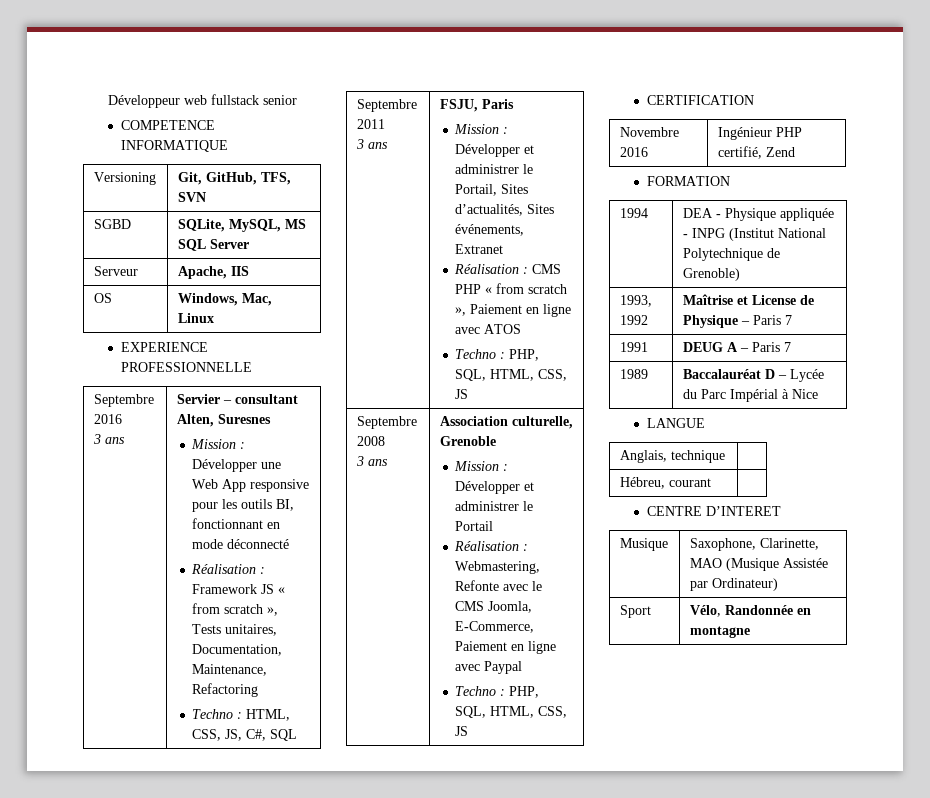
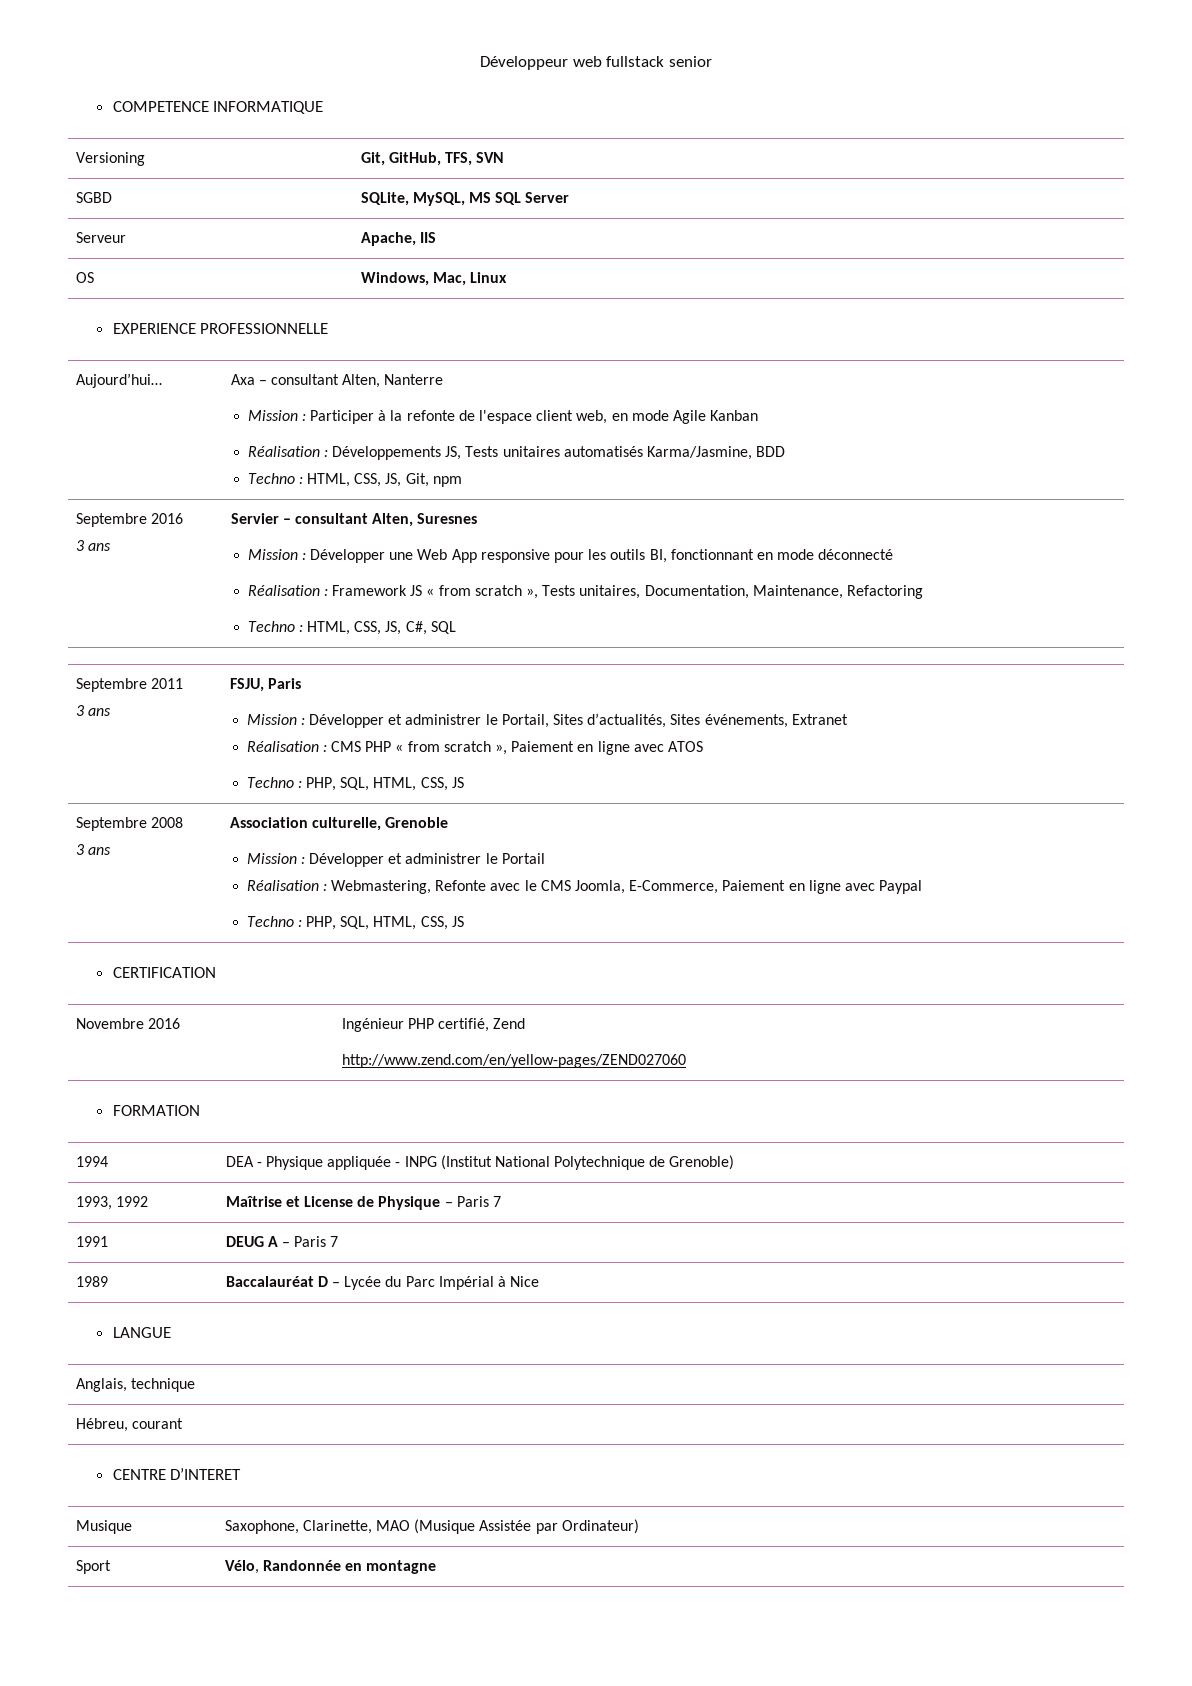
+ Aujourd’hui… | Axa – consultant Alten, Nanterre
+ Mission : Participer à la refonte de l'espace client web, en mode Agile Kanban
+ Réalisation : Développements JS, Tests unitaires automatisés Karma/Jasmine, BDD
+ Techno : HTML, CSS, JS, Git, npm
  Novembre 2016 | Ingénieur PHP certifié, Zend
+ http://www.zend.com/en/yellow-pages/ZEND027060

